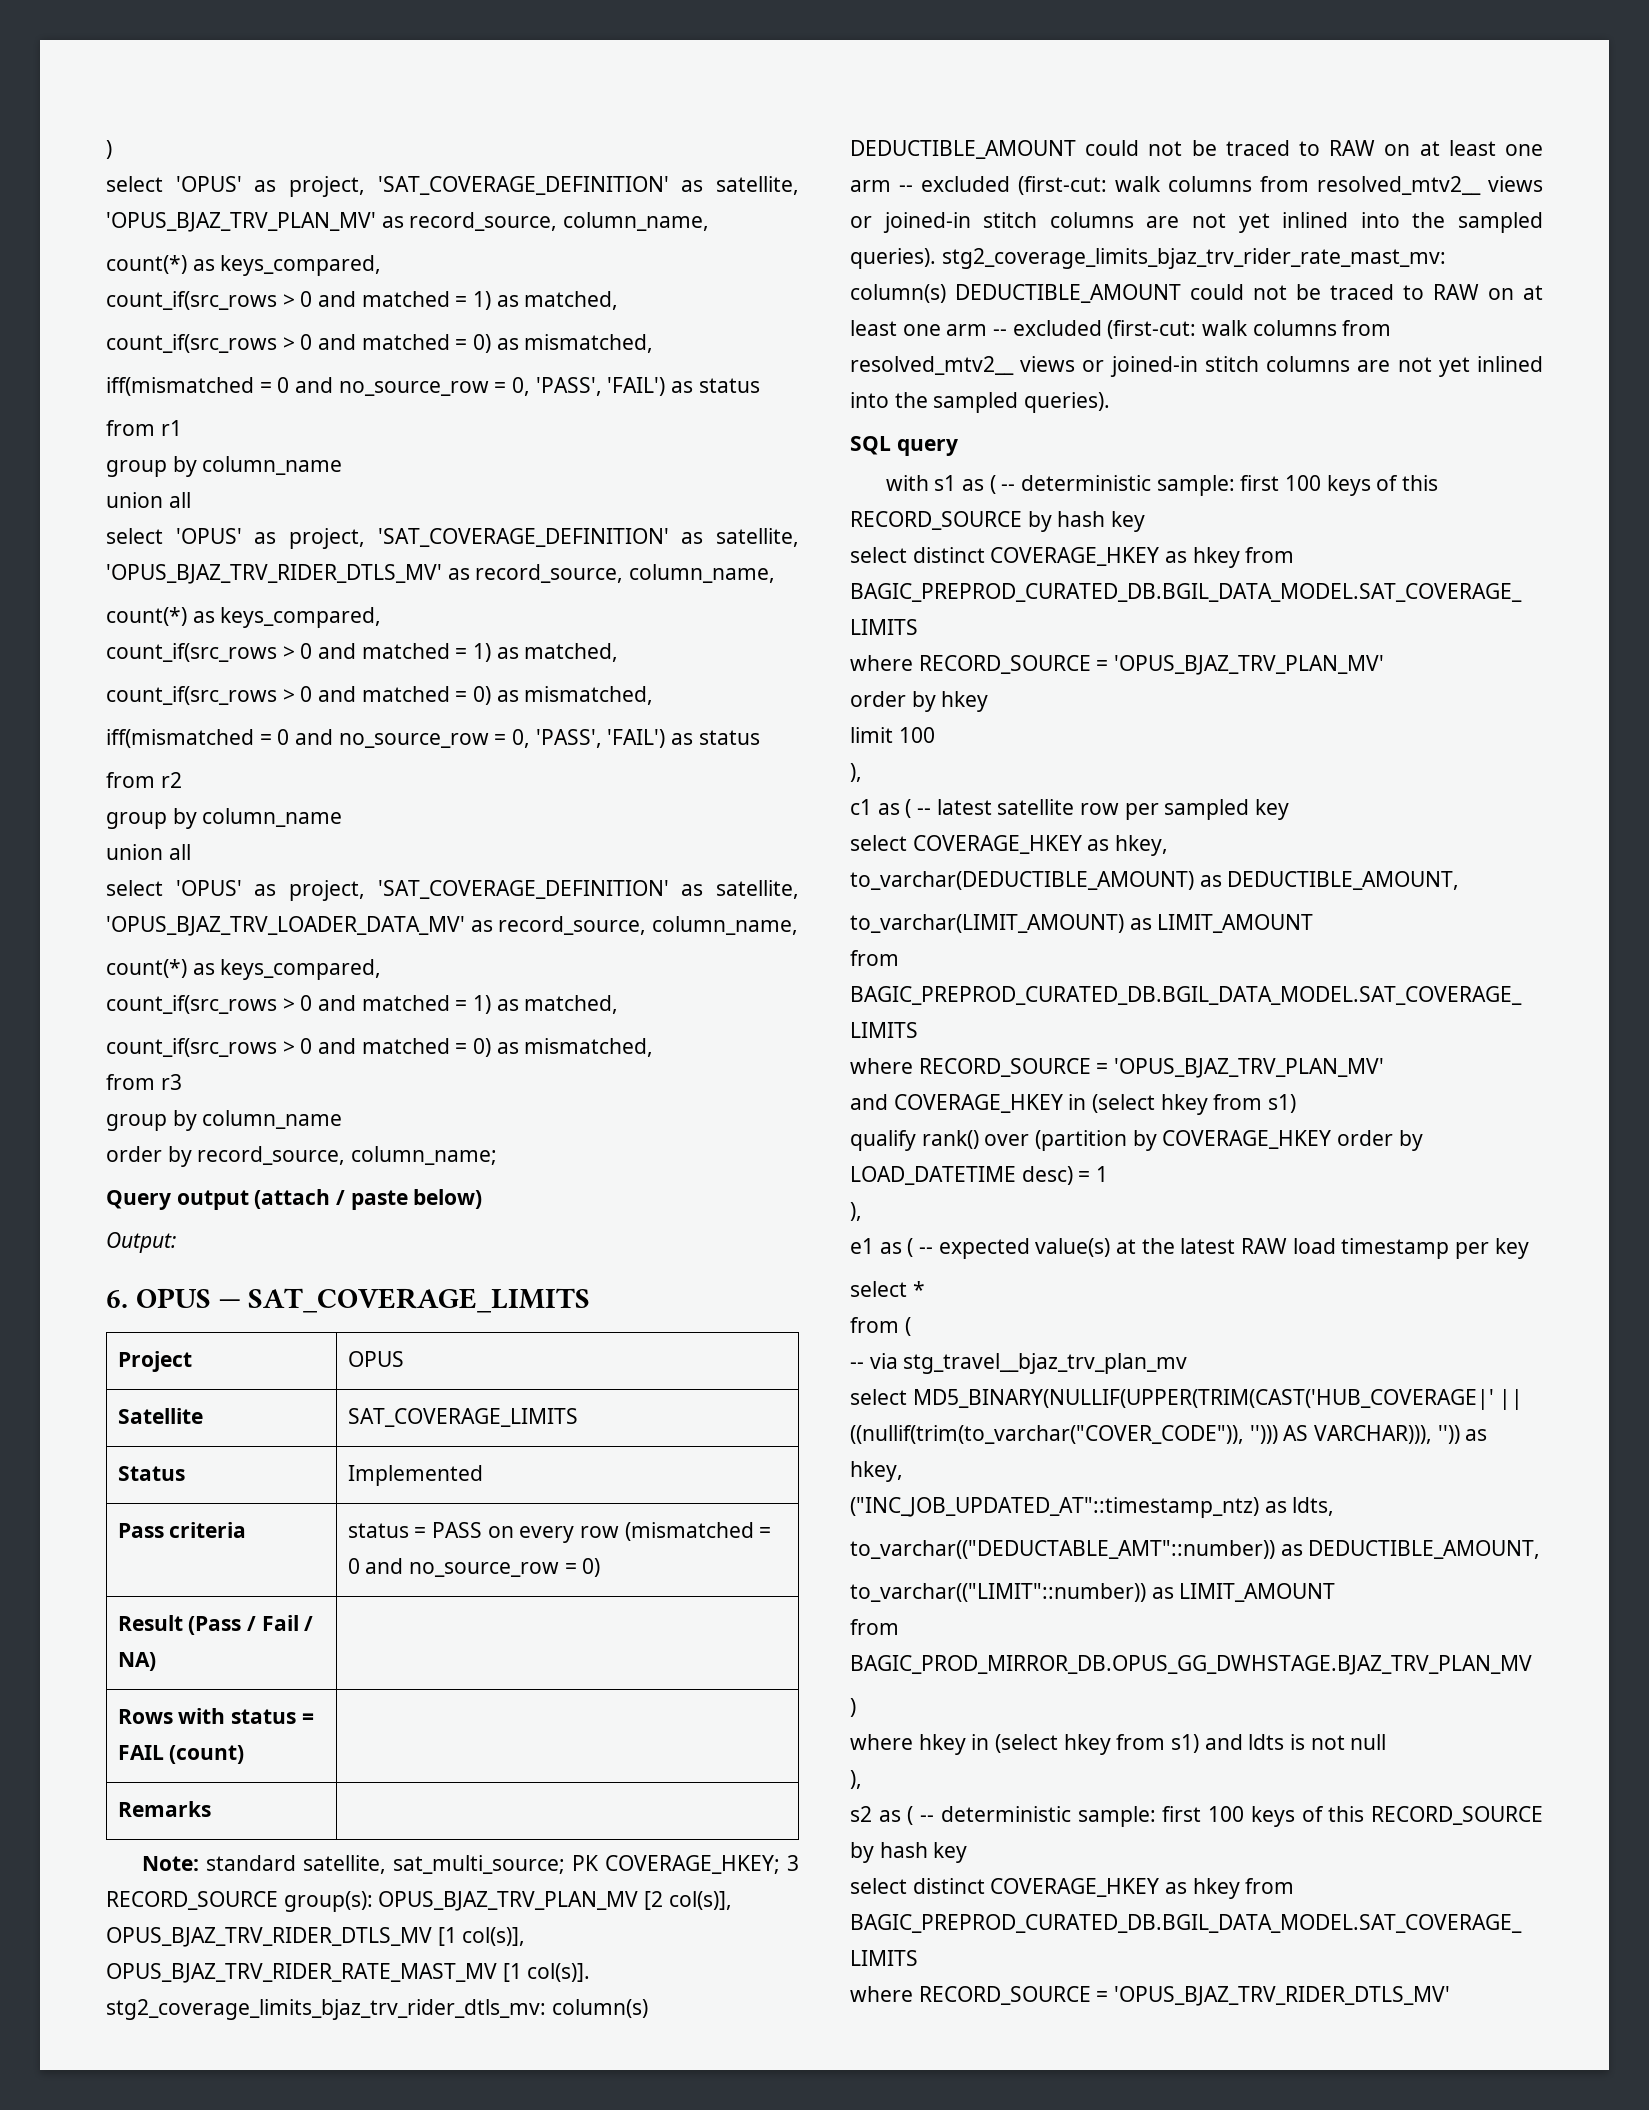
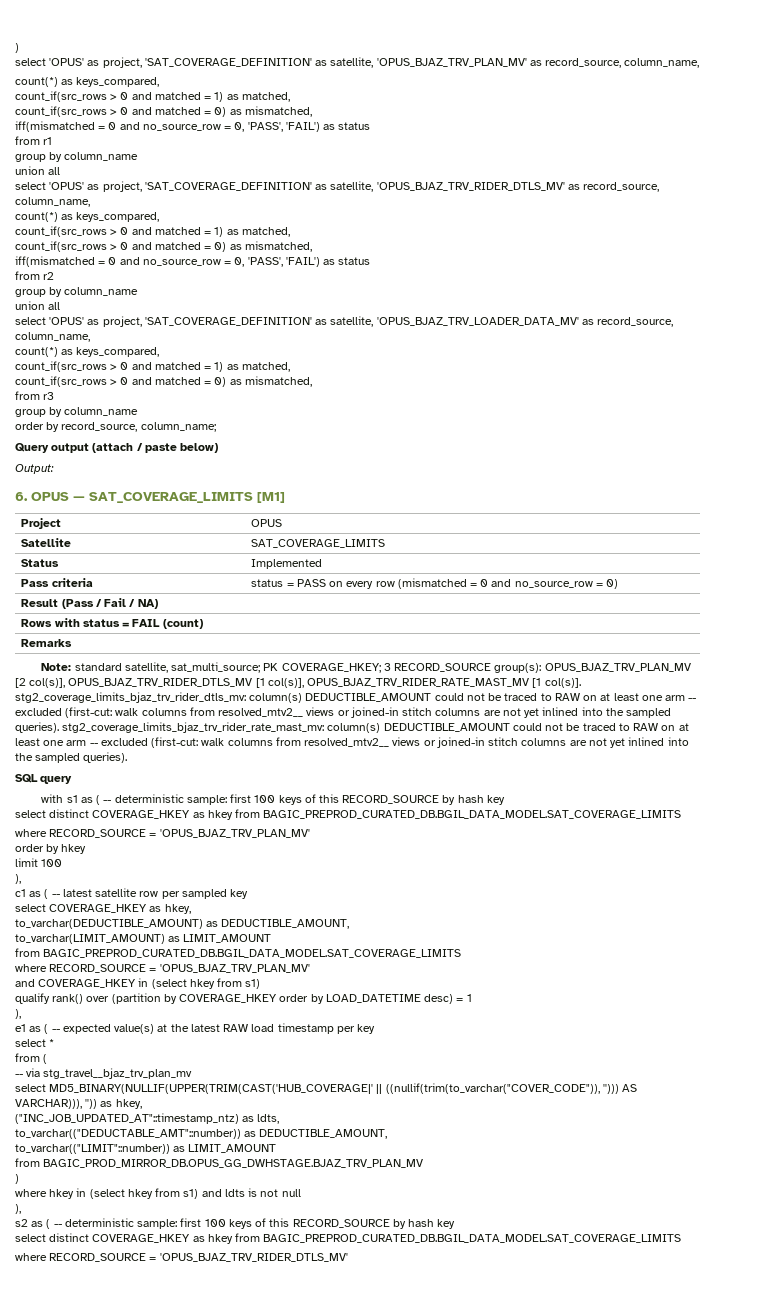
- 6. OPUS — SAT_COVERAGE_LIMITS
+ 6. OPUS — SAT_COVERAGE_LIMITS [M1]

